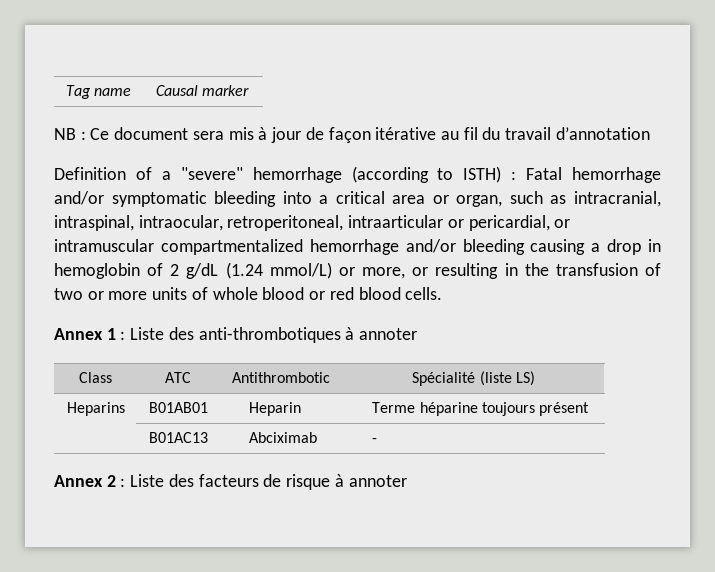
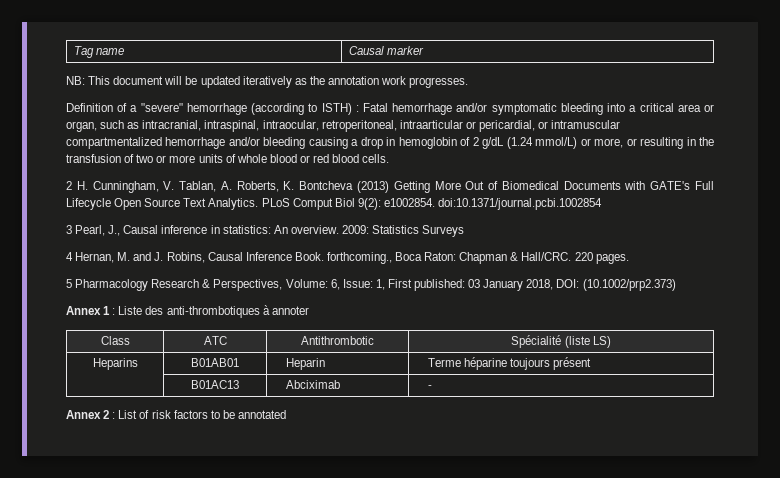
- NB : Ce document sera mis à jour de façon itérative au fil du travail d’annotation
+ NB: This document will be updated iteratively as the annotation work progresses.
+ 2 H. Cunningham, V. Tablan, A. Roberts, K. Bontcheva (2013) Getting More Out of Biomedical Documents with GATE's Full Lifecycle Open Source Text Analytics. PLoS Comput Biol 9(2): e1002854. doi:10.1371/journal.pcbi.1002854
+ 3 Pearl, J., Causal inference in statistics: An overview. 2009: Statistics Surveys
+ 4 Hernan, M. and J. Robins, Causal Inference Book. forthcoming., Boca Raton: Chapman & Hall/CRC. 220 pages.
+ 5 Pharmacology Research & Perspectives, Volume: 6, Issue: 1, First published: 03 January 2018, DOI: (10.1002/prp2.373)
- Annex 2 : Liste des facteurs de risque à annoter
+ Annex 2 : List of risk factors to be annotated

